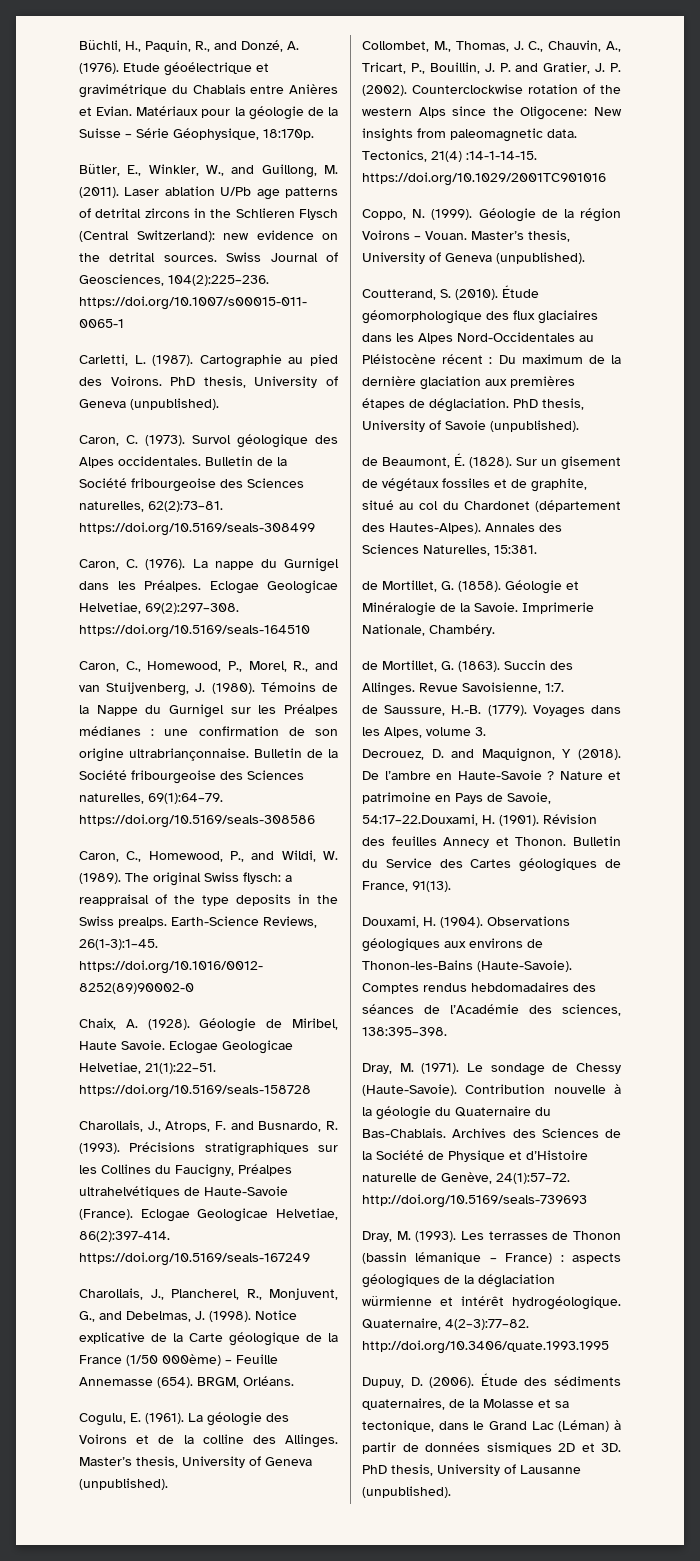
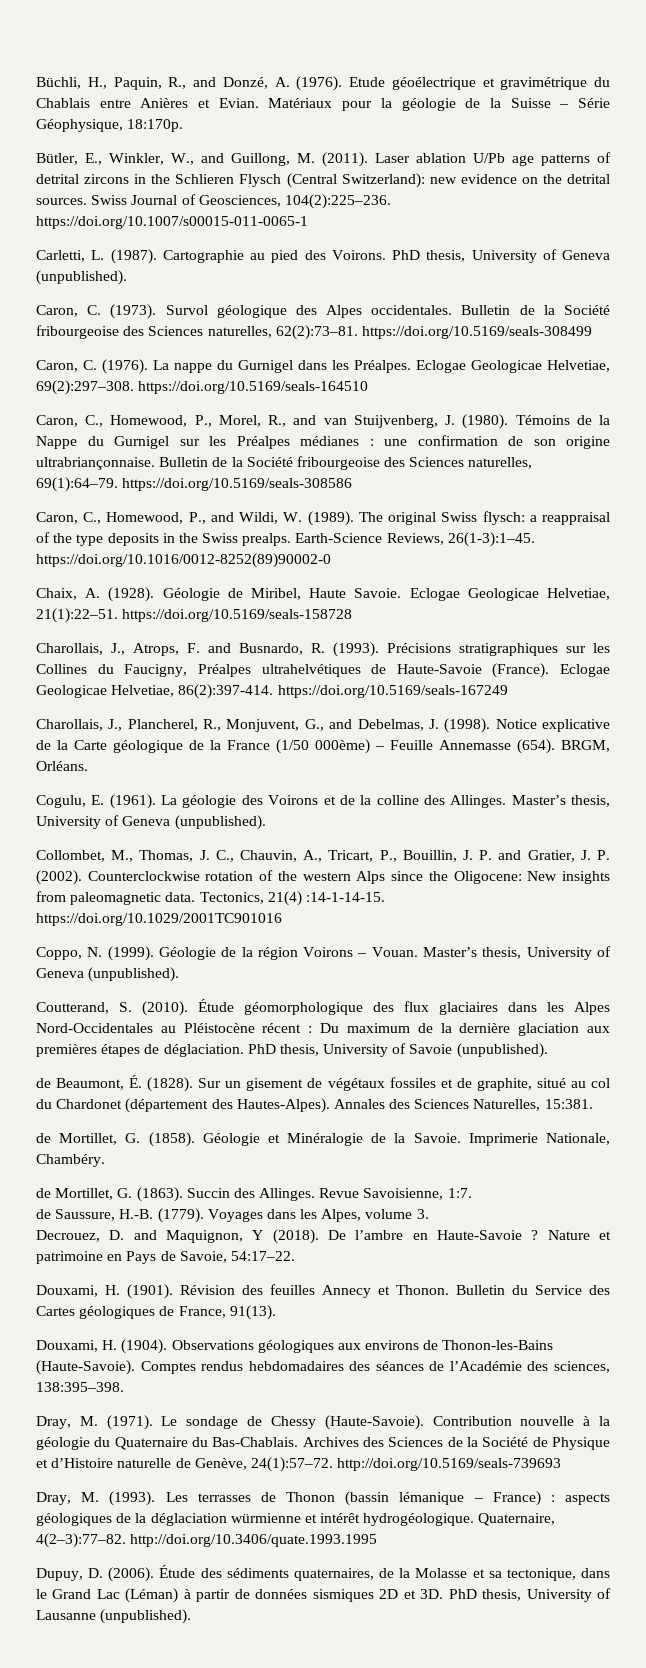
- Nature et patrimoine en Pays de Savoie, 54:17–22.Douxami, H. (1901).
+ Nature et patrimoine en Pays de Savoie, 54:17–22.
+ Douxami, H. (1901).

